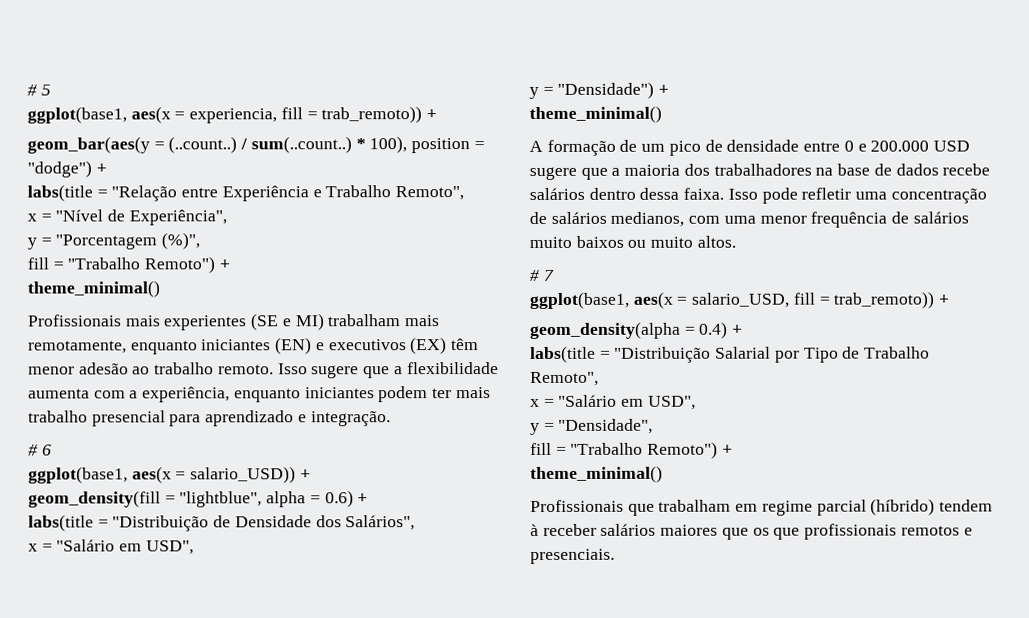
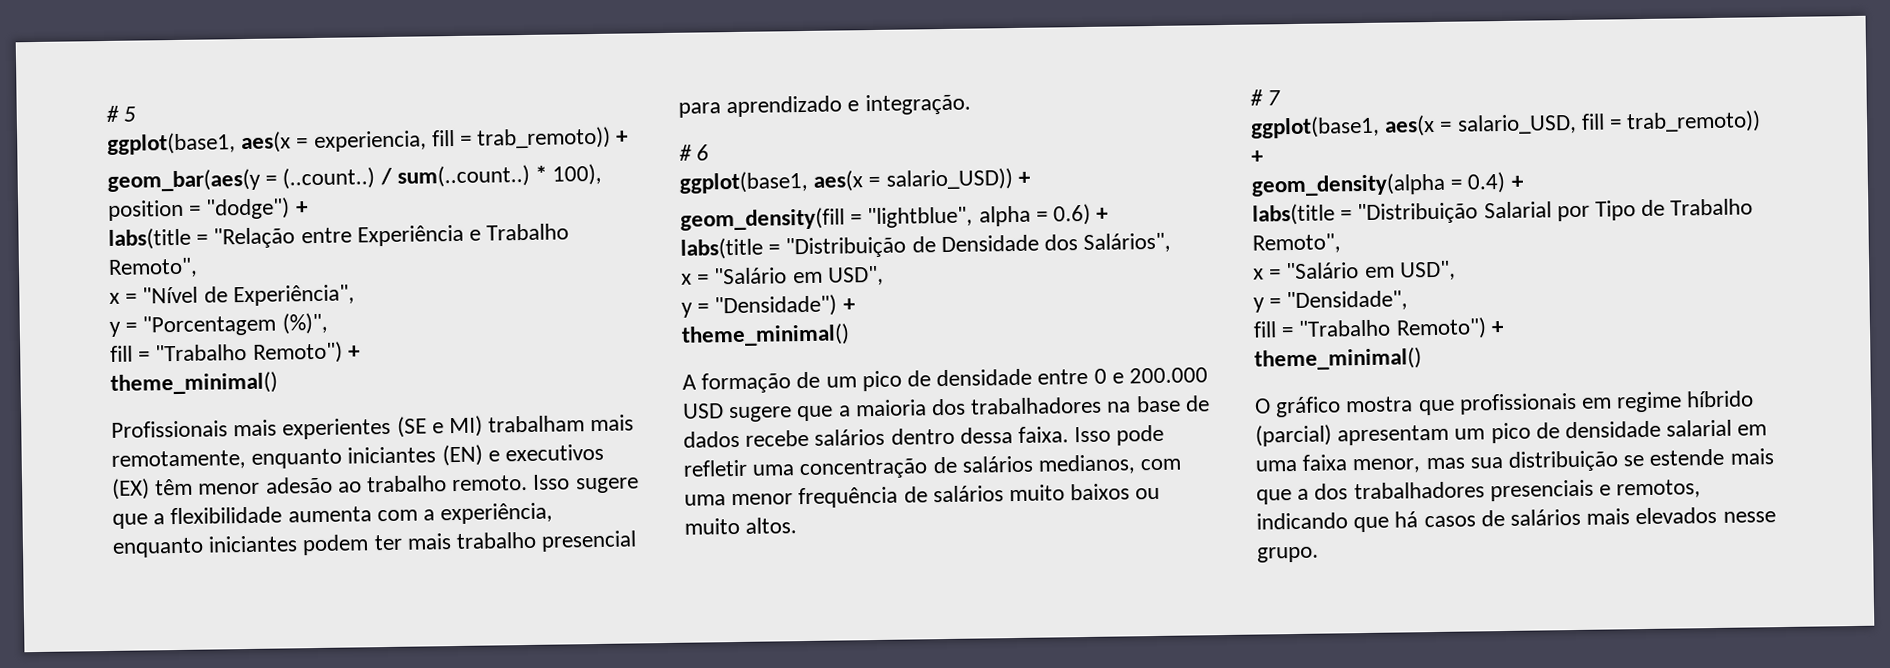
- Profissionais que trabalham em regime parcial (híbrido) tendem à receber salários maiores que os que profissionais remotos e presenciais.
+ O gráfico mostra que profissionais em regime híbrido (parcial) apresentam um pico de densidade salarial em uma faixa menor, mas sua distribuição se estende mais que a dos trabalhadores presenciais e remotos, indicando que há casos de salários mais elevados nesse grupo.

